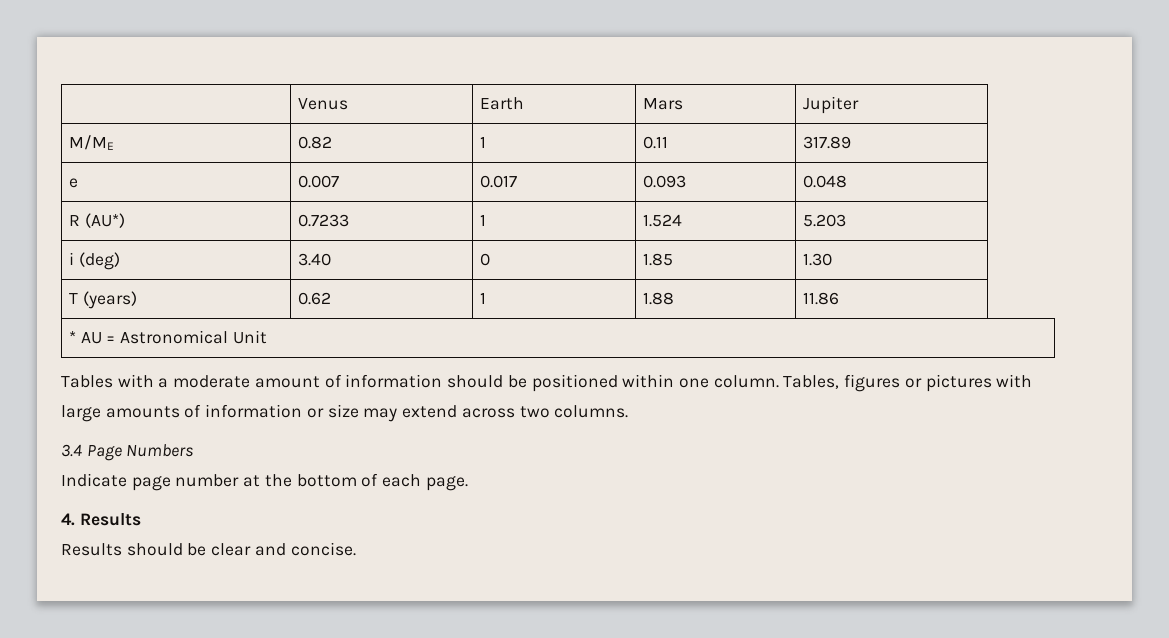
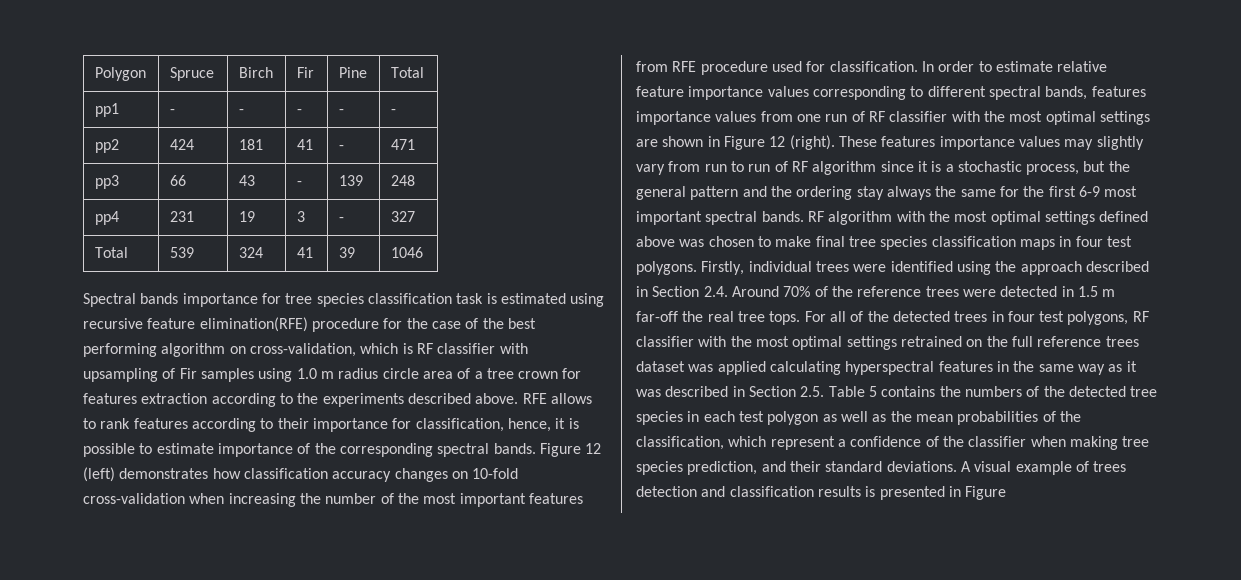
- | Venus | Earth | Mars | Jupiter
- M/ME | 0.82 | 1 | 0.11 | 317.89
- e | 0.007 | 0.017 | 0.093 | 0.048
- R (AU*) | 0.7233 | 1 | 1.524 | 5.203
- i (deg) | 3.40 | 0 | 1.85 | 1.30
- T (years) | 0.62 | 1 | 1.88 | 11.86
- * AU = Astronomical Unit
- Tables with a moderate amount of information should be positioned within one column. Tables, figures or pictures with large amounts of information or size may extend across two columns.
- 3.4 Page Numbers
- Indicate page number at the bottom of each page.
- 4. Results
- Results should be clear and concise.
+ Polygon | Spruce | Birch | Fir | Pine | Total
+ pp1 | - | - | - | - | -
+ pp2 | 424 | 181 | 41 | - | 471
+ pp3 | 66 | 43 | - | 139 | 248
+ pp4 | 231 | 19 | 3 | - | 327
+ Total | 539 | 324 | 41 | 39 | 1046
+ Spectral bands importance for tree species classification task is estimated using recursive feature elimination(RFE) procedure for the case of the best performing algorithm on cross-validation, which is RF classifier with upsampling of Fir samples using 1.0 m radius circle area of a tree crown for features extraction according to the experiments described above. RFE allows to rank features according to their importance for classification, hence, it is possible to estimate importance of the corresponding spectral bands. Figure 12 (left) demonstrates how classification accuracy changes on 10-fold cross-validation when increasing the number of the most important features from RFE procedure used for classification. In order to estimate relative feature importance values corresponding to different spectral bands, features importance values from one run of RF classifier with the most optimal settings are shown in Figure 12 (right). These features importance values may slightly vary from run to run of RF algorithm since it is a stochastic process, but the general pattern and the ordering stay always the same for the first 6-9 most important spectral bands. RF algorithm with the most optimal settings defined above was chosen to make final tree species classification maps in four test polygons. Firstly, individual trees were identified using the approach described in Section 2.4. Around 70% of the reference trees were detected in 1.5 m far-off the real tree tops. For all of the detected trees in four test polygons, RF classifier with the most optimal settings retrained on the full reference trees dataset was applied calculating hyperspectral features in the same way as it was described in Section 2.5. Table 5 contains the numbers of the detected tree species in each test polygon as well as the mean probabilities of the classification, which represent a confidence of the classifier when making tree species prediction, and their standard deviations. A visual example of trees detection and classification results is presented in Figure

